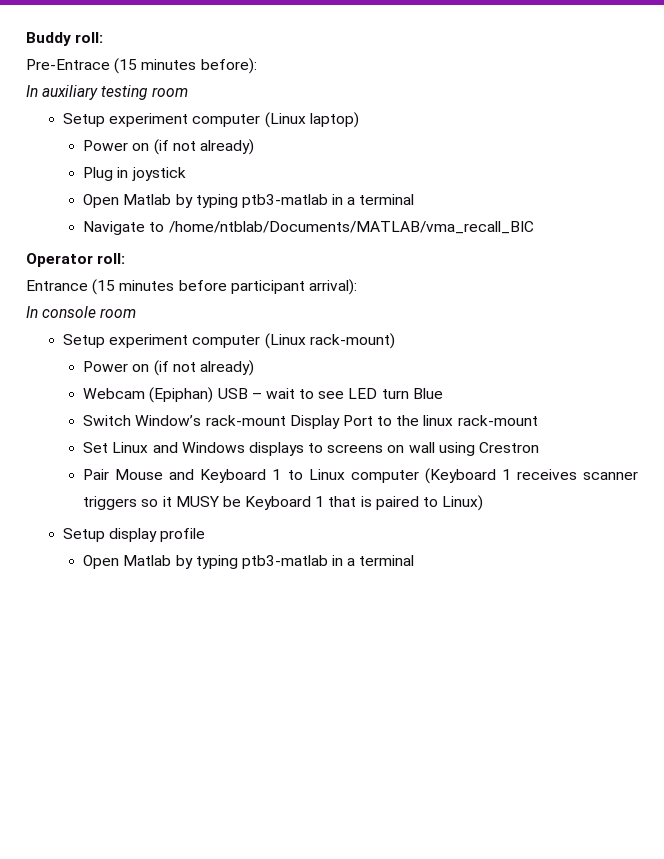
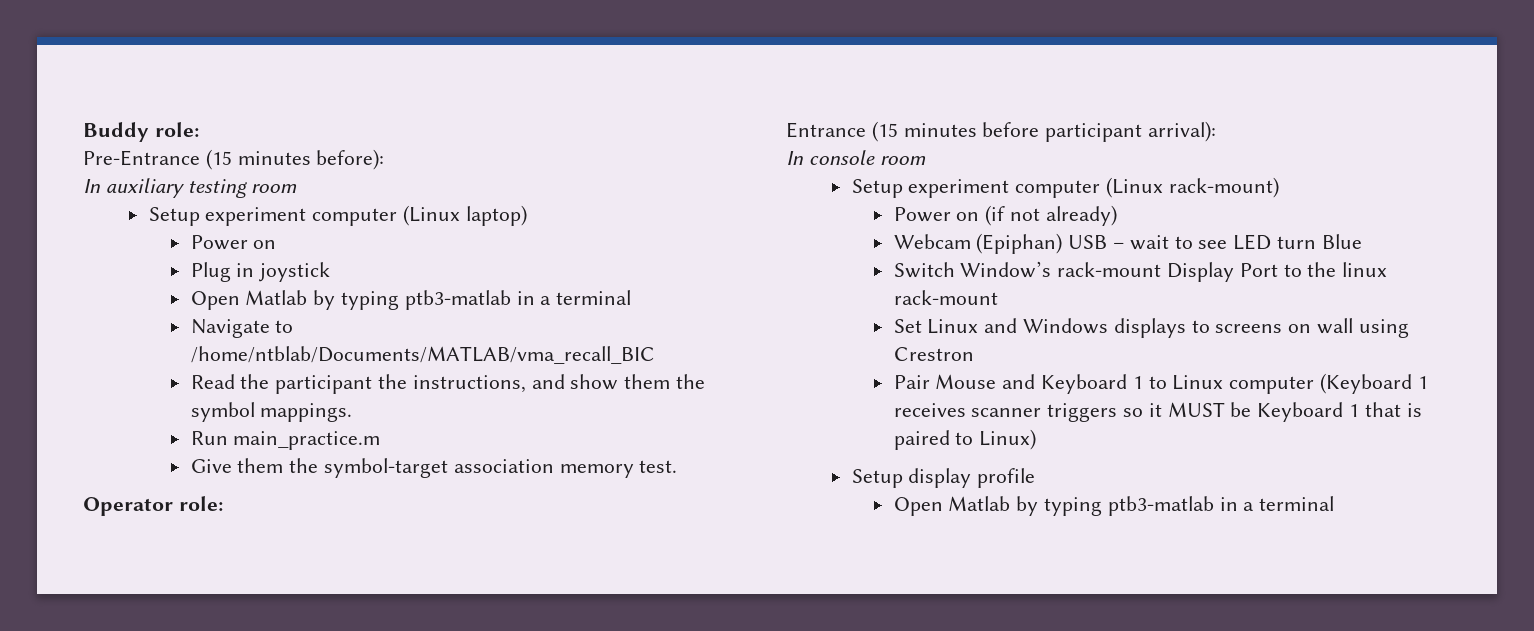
- Buddy roll:
- Pre-Entrace (15 minutes before):
+ Buddy role:
+ Pre-Entrance (15 minutes before):
  Setup experiment computer (Linux laptop)
- Power on (if not already)
+ Power on
+ Read the participant the instructions, and show them the symbol mappings.
+ Run main_practice.m
+ Give them the symbol-target association memory test.
- Operator roll:
+ Operator role:
- Pair Mouse and Keyboard 1 to Linux computer (Keyboard 1 receives scanner triggers so it MUSY be Keyboard 1 that is paired to Linux)
+ Pair Mouse and Keyboard 1 to Linux computer (Keyboard 1 receives scanner triggers so it MUST be Keyboard 1 that is paired to Linux)

